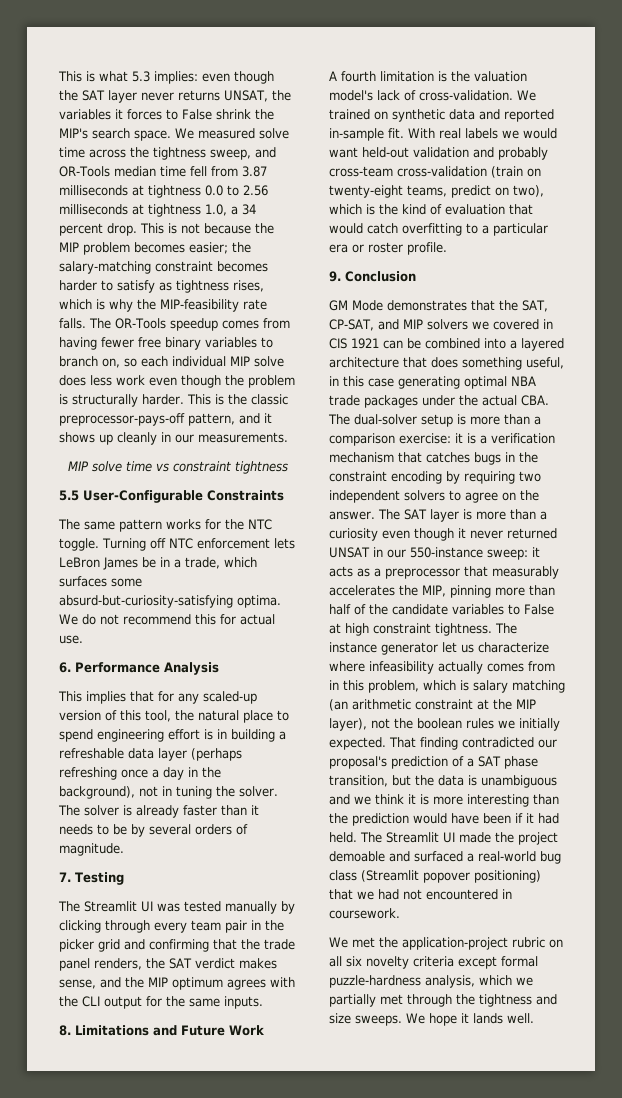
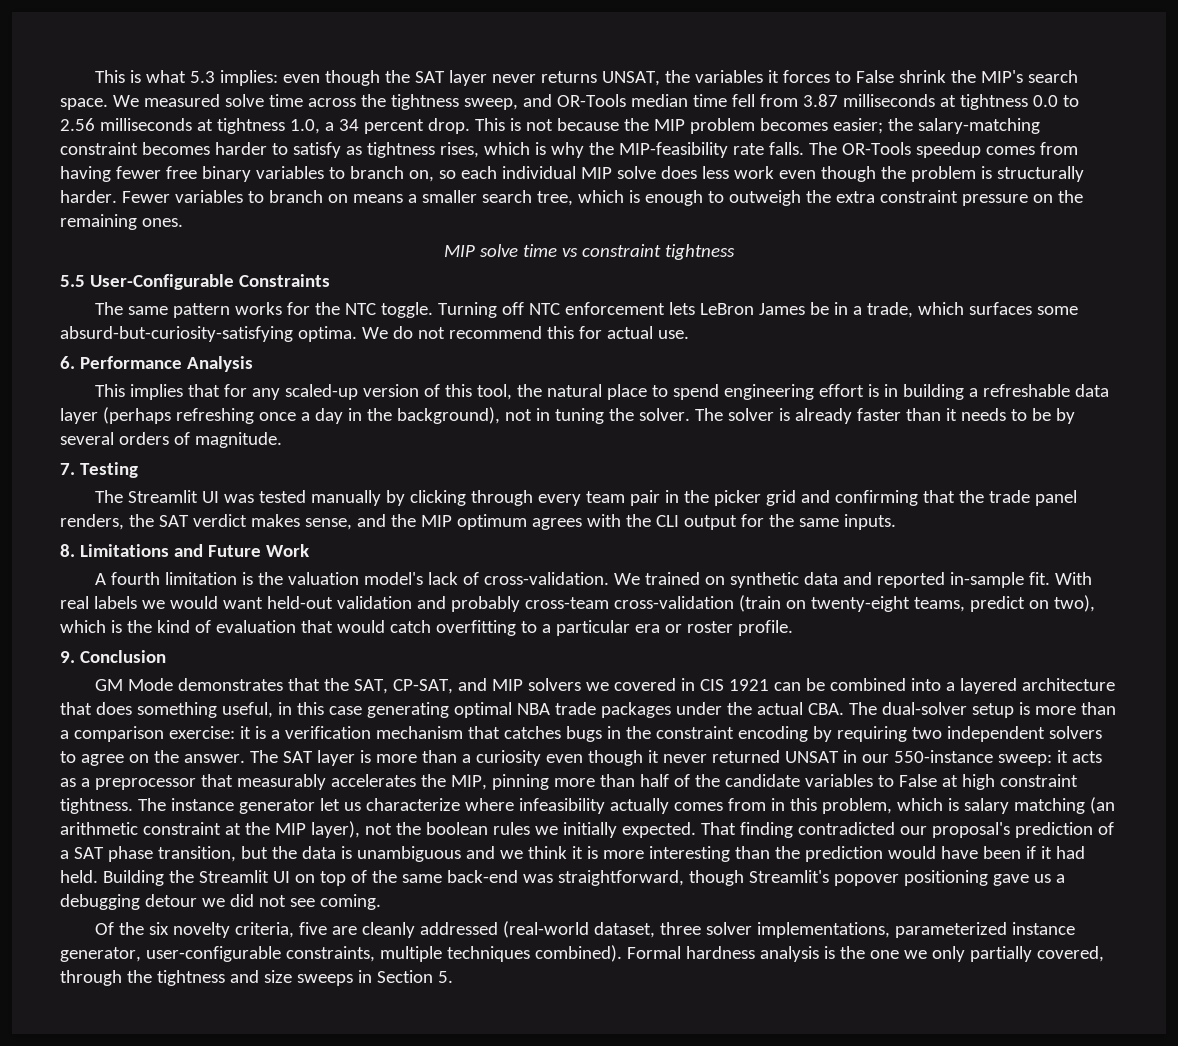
- This is the classic preprocessor-pays-off pattern, and it shows up cleanly in our measurements.
+ Fewer variables to branch on means a smaller search tree, which is enough to outweigh the extra constraint pressure on the remaining ones.
- The Streamlit UI made the project demoable and surfaced a real-world bug class (Streamlit popover positioning) that we had not encountered in coursework.
- We met the application-project rubric on all six novelty criteria except formal puzzle-hardness analysis, which we partially met through the tightness and size sweeps. We hope it lands well.
+ Building the Streamlit UI on top of the same back-end was straightforward, though Streamlit's popover positioning gave us a debugging detour we did not see coming.
+ Of the six novelty criteria, five are cleanly addressed (real-world dataset, three solver implementations, parameterized instance generator, user-configurable constraints, multiple techniques combined). Formal hardness analysis is the one we only partially covered, through the tightness and size sweeps in Section 5.

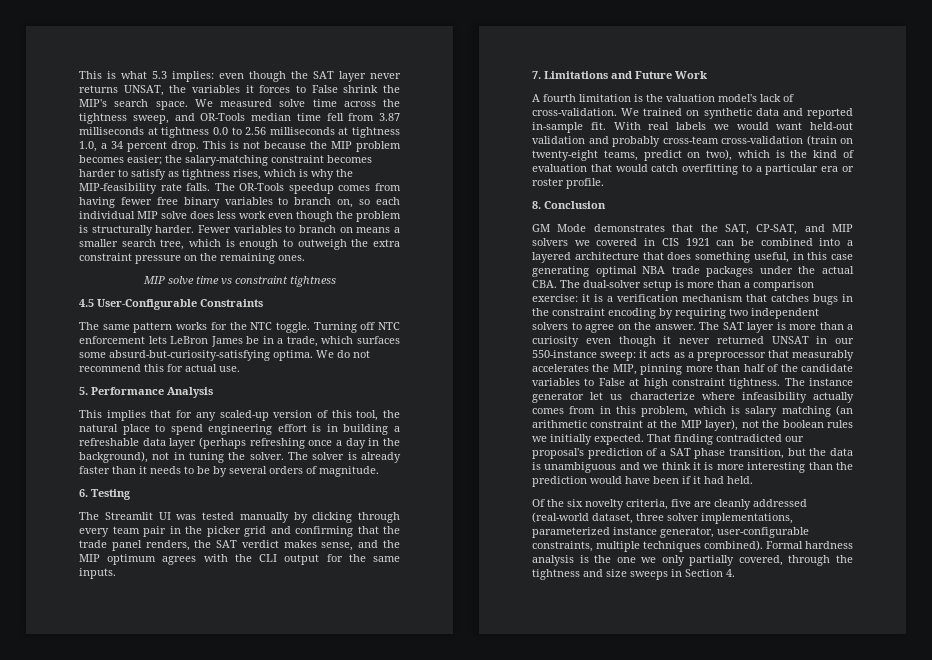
- 5.5 User-Configurable Constraints
+ 4.5 User-Configurable Constraints
- 6. Performance Analysis
+ 5. Performance Analysis
- 7. Testing
+ 6. Testing
- 8. Limitations and Future Work
+ 7. Limitations and Future Work
- 9. Conclusion
+ 8. Conclusion
- Building the Streamlit UI on top of the same back-end was straightforward, though Streamlit's popover positioning gave us a debugging detour we did not see coming.
- Formal hardness analysis is the one we only partially covered, through the tightness and size sweeps in Section 5.
+ Formal hardness analysis is the one we only partially covered, through the tightness and size sweeps in Section 4.

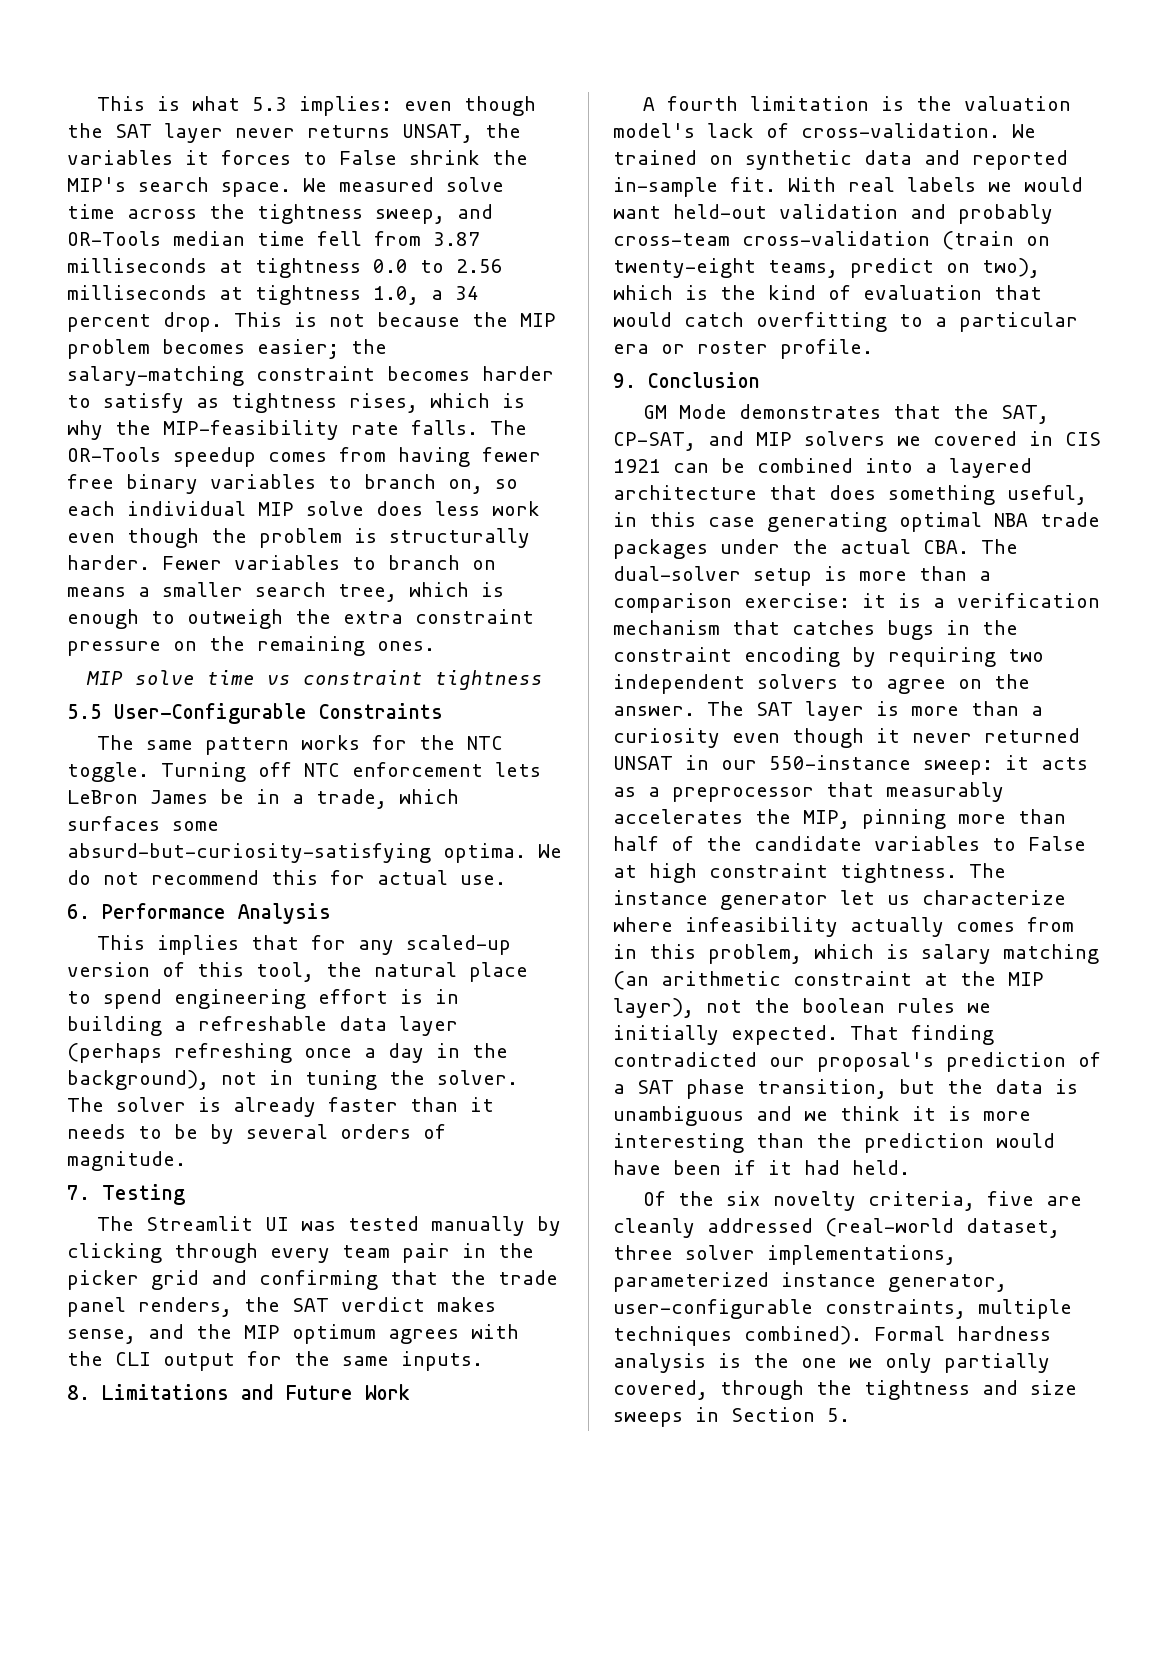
- 4.5 User-Configurable Constraints
+ 5.5 User-Configurable Constraints
- 5. Performance Analysis
+ 6. Performance Analysis
- 6. Testing
+ 7. Testing
- 7. Limitations and Future Work
+ 8. Limitations and Future Work
- 8. Conclusion
+ 9. Conclusion
- Formal hardness analysis is the one we only partially covered, through the tightness and size sweeps in Section 4.
+ Formal hardness analysis is the one we only partially covered, through the tightness and size sweeps in Section 5.

